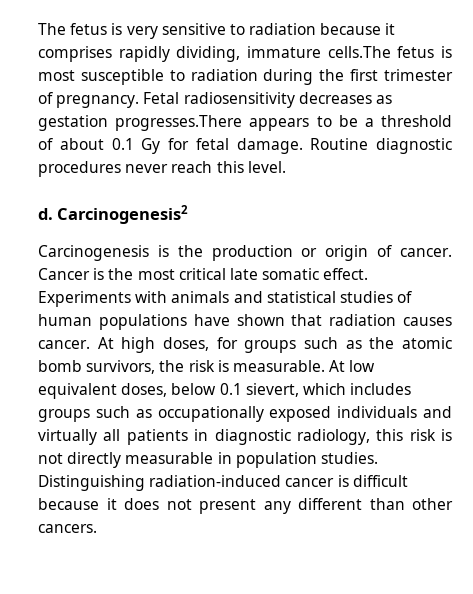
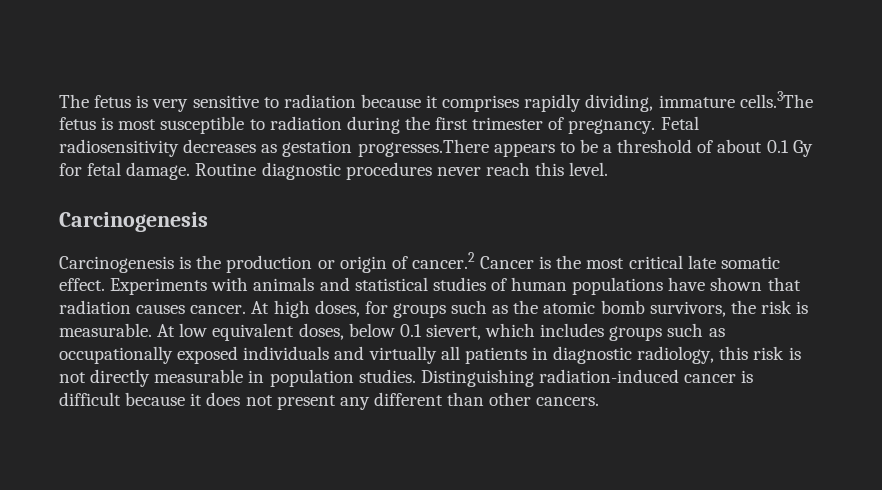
- The fetus is very sensitive to radiation because it comprises rapidly dividing, immature cells.The fetus is most susceptible to radiation during the first trimester of pregnancy.
+ The fetus is very sensitive to radiation because it comprises rapidly dividing, immature cells.3The fetus is most susceptible to radiation during the first trimester of pregnancy.
  Routine diagnostic procedures never reach this level.
- d. Carcinogenesis2
+ Carcinogenesis
- Carcinogenesis is the production or origin of cancer. Cancer is the most critical late somatic effect.
+ Carcinogenesis is the production or origin of cancer.2 Cancer is the most critical late somatic effect.

